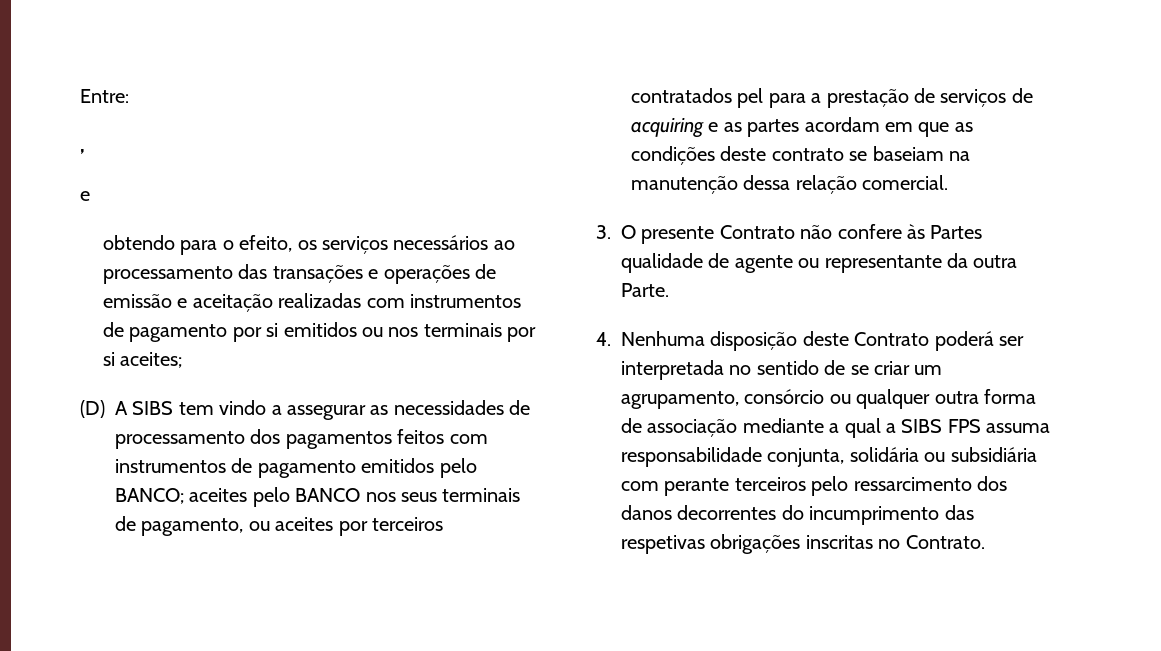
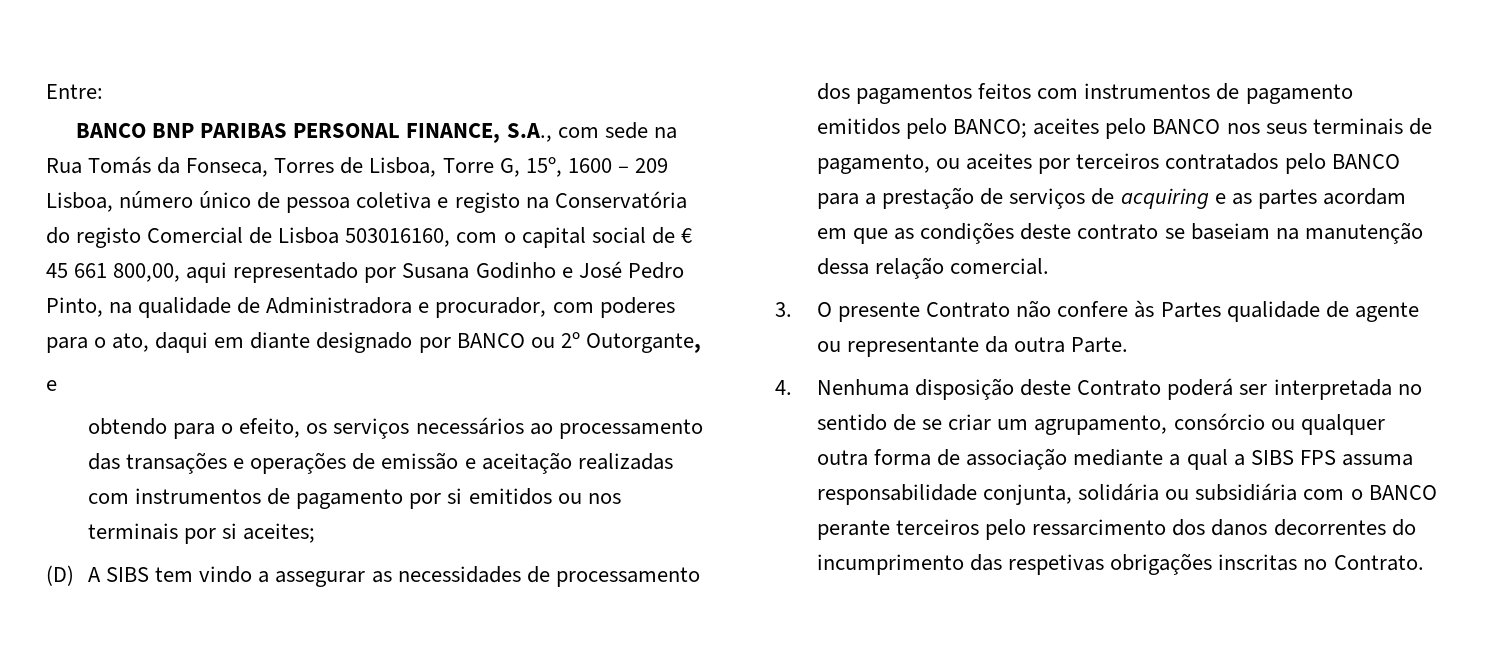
- ,
+ BANCO BNP PARIBAS PERSONAL FINANCE, S.A., com sede na Rua Tomás da Fonseca, Torres de Lisboa, Torre G, 15º, 1600 – 209 Lisboa, número único de pessoa coletiva e registo na Conservatória do registo Comercial de Lisboa 503016160, com o capital social de € 45 661 800,00, aqui representado por Susana Godinho e José Pedro Pinto, na qualidade de Administradora e procurador, com poderes para o ato, daqui em diante designado por BANCO ou 2º Outorgante,
- (D) A SIBS tem vindo a assegurar as necessidades de processamento dos pagamentos feitos com instrumentos de pagamento emitidos pelo BANCO; aceites pelo BANCO nos seus terminais de pagamento, ou aceites por terceiros contratados pel para a prestação de serviços de acquiring e as partes acordam em que as condições deste contrato se baseiam na manutenção dessa relação comercial.
+ (D) A SIBS tem vindo a assegurar as necessidades de processamento dos pagamentos feitos com instrumentos de pagamento emitidos pelo BANCO; aceites pelo BANCO nos seus terminais de pagamento, ou aceites por terceiros contratados pelo BANCO para a prestação de serviços de acquiring e as partes acordam em que as condições deste contrato se baseiam na manutenção dessa relação comercial.
- 4. Nenhuma disposição deste Contrato poderá ser interpretada no sentido de se criar um agrupamento, consórcio ou qualquer outra forma de associação mediante a qual a SIBS FPS assuma responsabilidade conjunta, solidária ou subsidiária com perante terceiros pelo ressarcimento dos danos decorrentes do incumprimento das respetivas obrigações inscritas no Contrato.
+ 4. Nenhuma disposição deste Contrato poderá ser interpretada no sentido de se criar um agrupamento, consórcio ou qualquer outra forma de associação mediante a qual a SIBS FPS assuma responsabilidade conjunta, solidária ou subsidiária com o BANCO perante terceiros pelo ressarcimento dos danos decorrentes do incumprimento das respetivas obrigações inscritas no Contrato.

